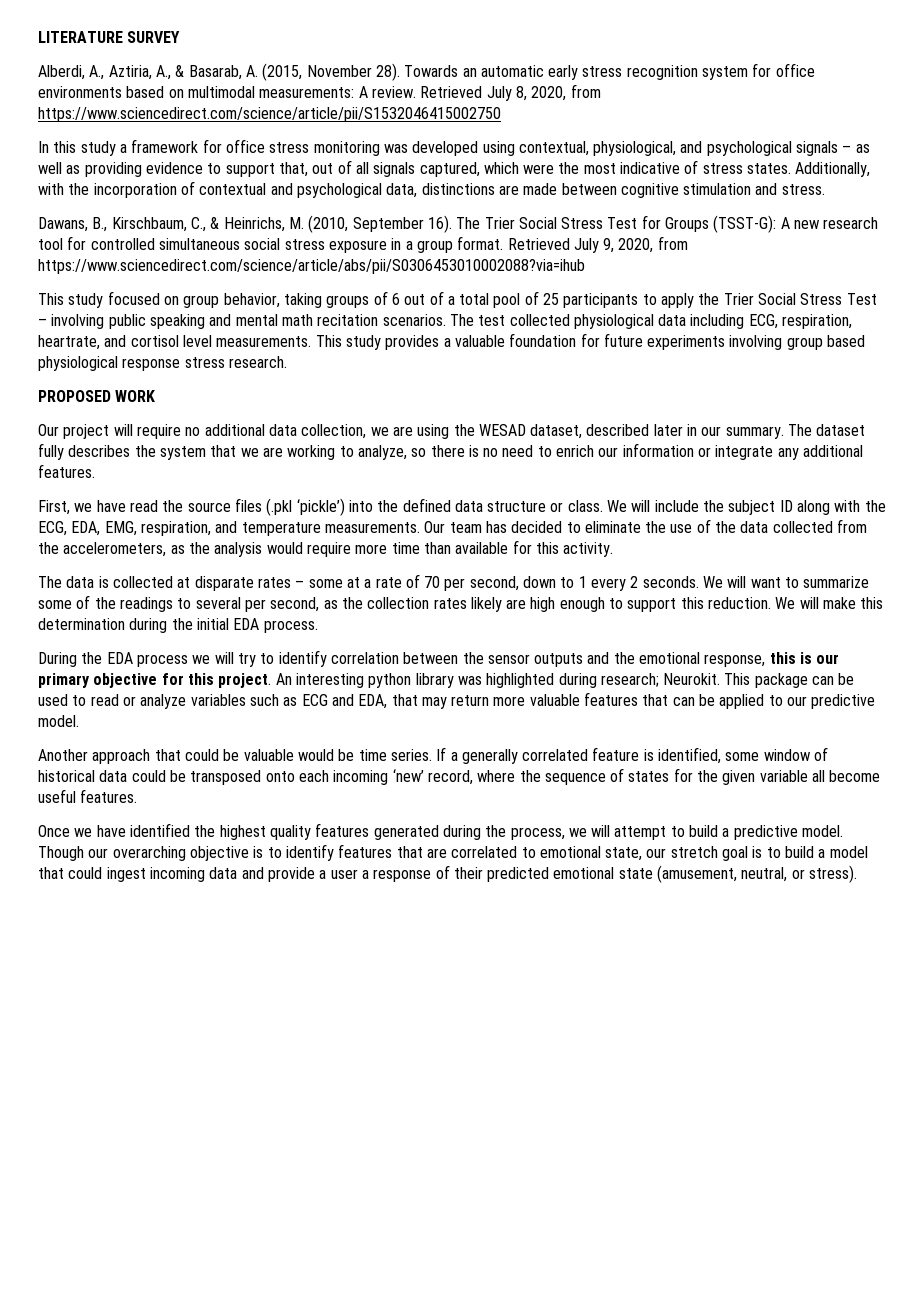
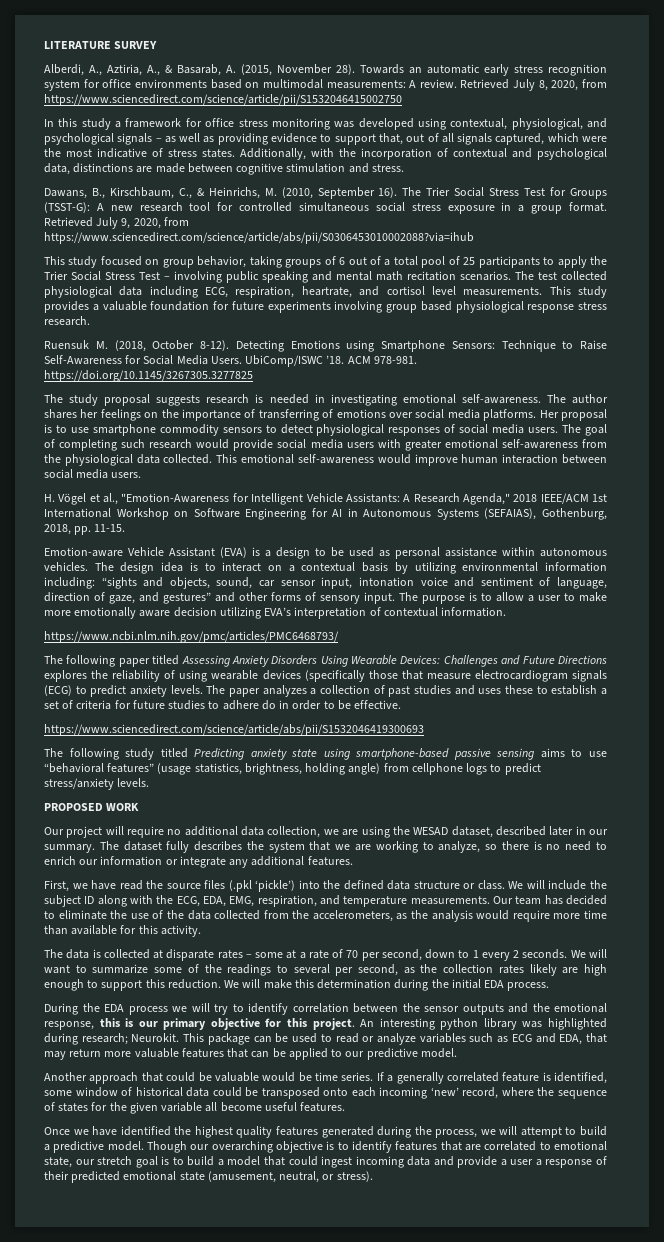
+ Ruensuk M. (2018, October 8-12). Detecting Emotions using Smartphone Sensors: Technique to Raise Self-Awareness for Social Media Users. UbiComp/ISWC ’18. ACM 978-981. https://doi.org/10.1145/3267305.3277825
+ The study proposal suggests research is needed in investigating emotional self-awareness. The author shares her feelings on the importance of transferring of emotions over social media platforms. Her proposal is to use smartphone commodity sensors to detect physiological responses of social media users. The goal of completing such research would provide social media users with greater emotional self-awareness from the physiological data collected. This emotional self-awareness would improve human interaction between social media users.
+ H. Vögel et al., "Emotion-Awareness for Intelligent Vehicle Assistants: A Research Agenda," 2018 IEEE/ACM 1st International Workshop on Software Engineering for AI in Autonomous Systems (SEFAIAS), Gothenburg, 2018, pp. 11-15.
+ Emotion-aware Vehicle Assistant (EVA) is a design to be used as personal assistance within autonomous vehicles. The design idea is to interact on a contextual basis by utilizing environmental information including: “sights and objects, sound, car sensor input, intonation voice and sentiment of language, direction of gaze, and gestures” and other forms of sensory input. The purpose is to allow a user to make more emotionally aware decision utilizing EVA’s interpretation of contextual information.
+ https://www.ncbi.nlm.nih.gov/pmc/articles/PMC6468793/
+ The following paper titled Assessing Anxiety Disorders Using Wearable Devices: Challenges and Future Directions explores the reliability of using wearable devices (specifically those that measure electrocardiogram signals (ECG) to predict anxiety levels. The paper analyzes a collection of past studies and uses these to establish a set of criteria for future studies to adhere do in order to be effective.
+ https://www.sciencedirect.com/science/article/abs/pii/S1532046419300693
+ The following study titled Predicting anxiety state using smartphone-based passive sensing aims to use “behavioral features” (usage statistics, brightness, holding angle) from cellphone logs to predict stress/anxiety levels.

